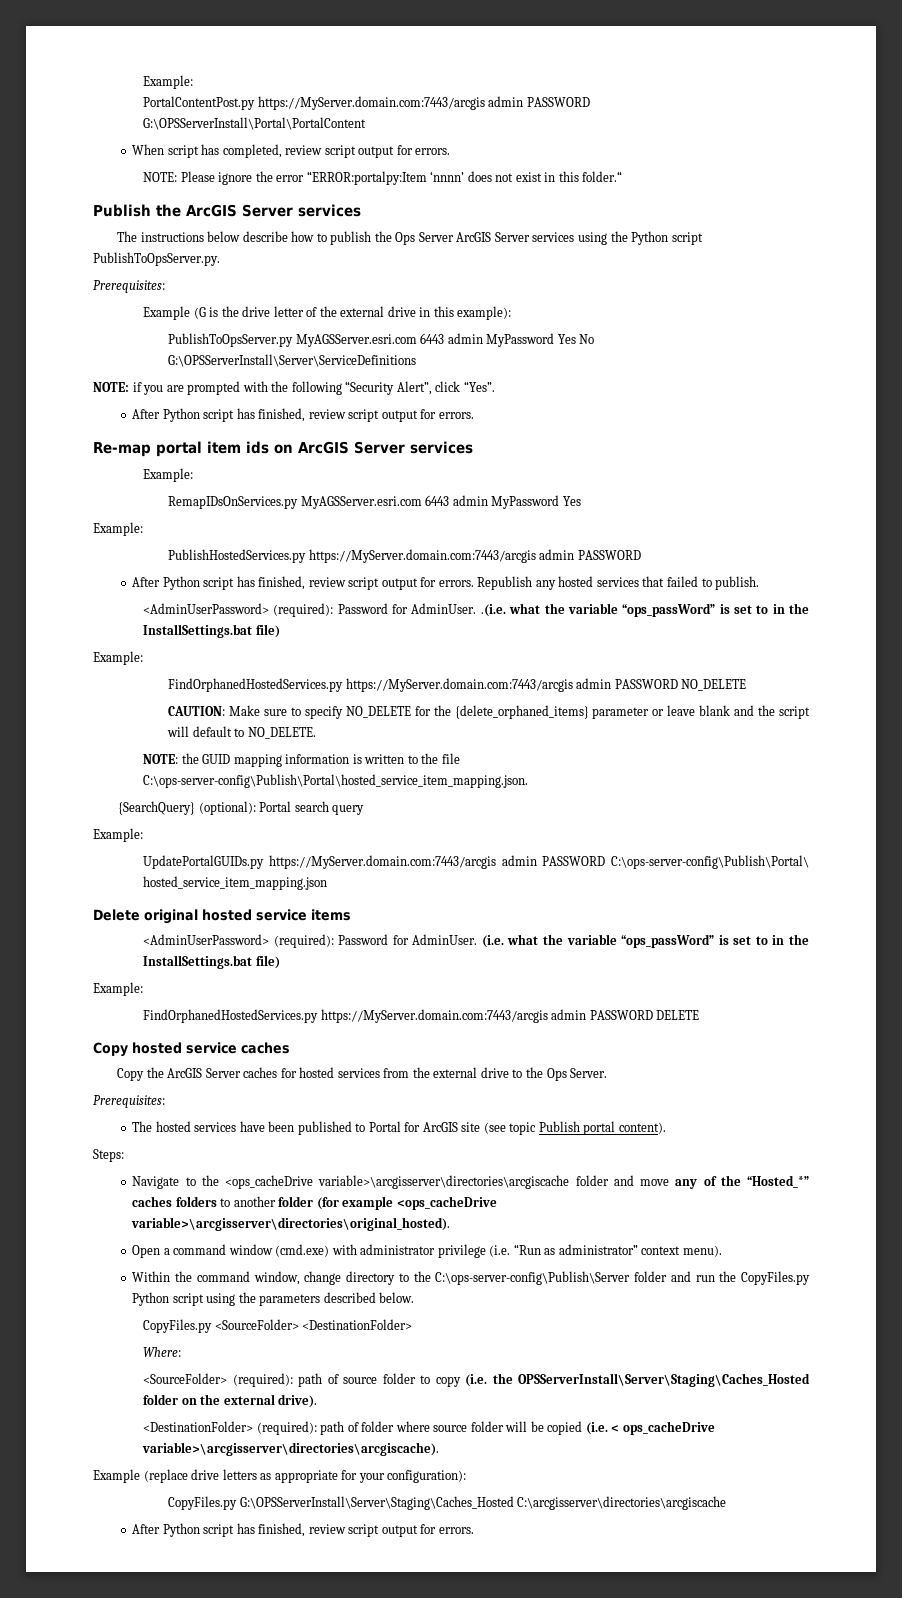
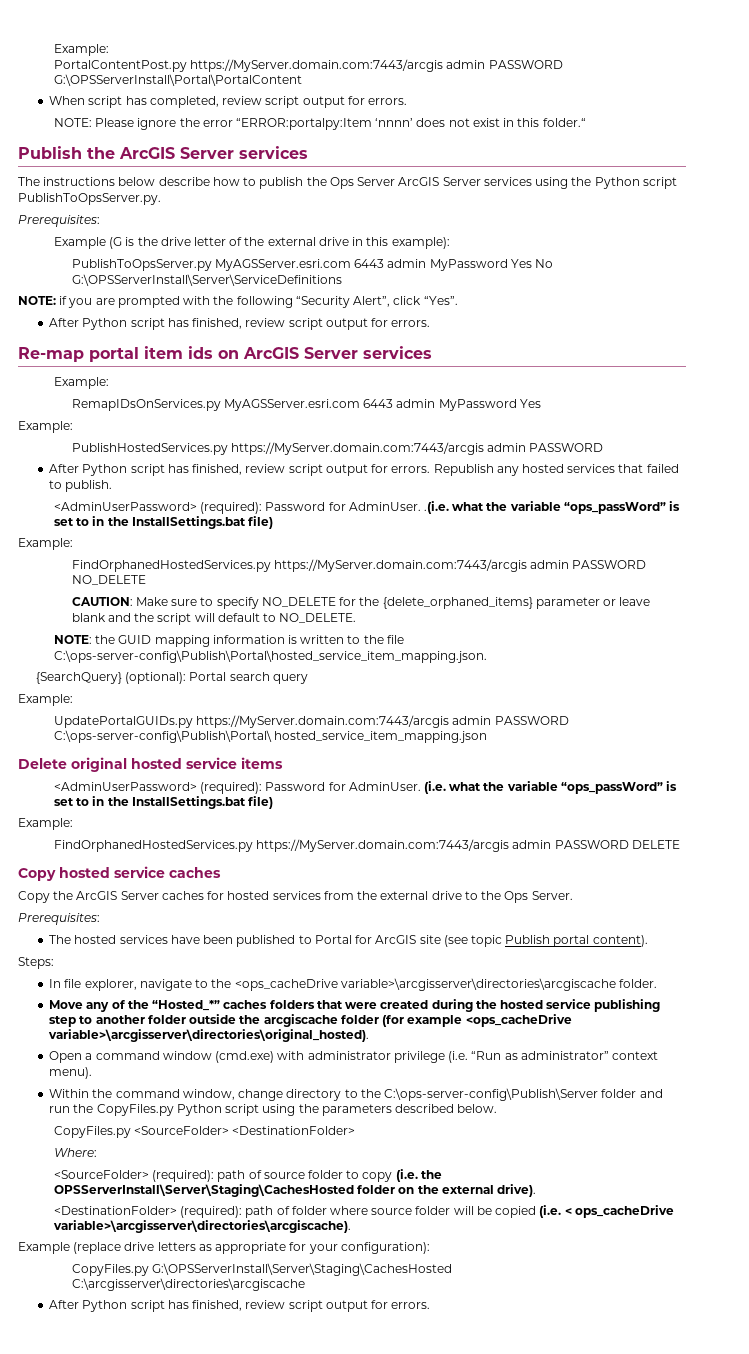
- Navigate to the <ops_cacheDrive variable>\arcgisserver\directories\arcgiscache folder and move any of the “Hosted_*” caches folders to another folder (for example <ops_cacheDrive variable>\arcgisserver\directories\original_hosted).
+ In file explorer, navigate to the <ops_cacheDrive variable>\arcgisserver\directories\arcgiscache folder.
+ Move any of the “Hosted_*” caches folders that were created during the hosted service publishing step to another folder outside the arcgiscache folder (for example <ops_cacheDrive variable>\arcgisserver\directories\original_hosted).
- <SourceFolder> (required): path of source folder to copy (i.e. the OPSServerInstall\Server\Staging\Caches_Hosted folder on the external drive).
+ <SourceFolder> (required): path of source folder to copy (i.e. the OPSServerInstall\Server\Staging\CachesHosted folder on the external drive).
- CopyFiles.py G:\OPSServerInstall\Server\Staging\Caches_Hosted C:\arcgisserver\directories\arcgiscache
+ CopyFiles.py G:\OPSServerInstall\Server\Staging\CachesHosted C:\arcgisserver\directories\arcgiscache

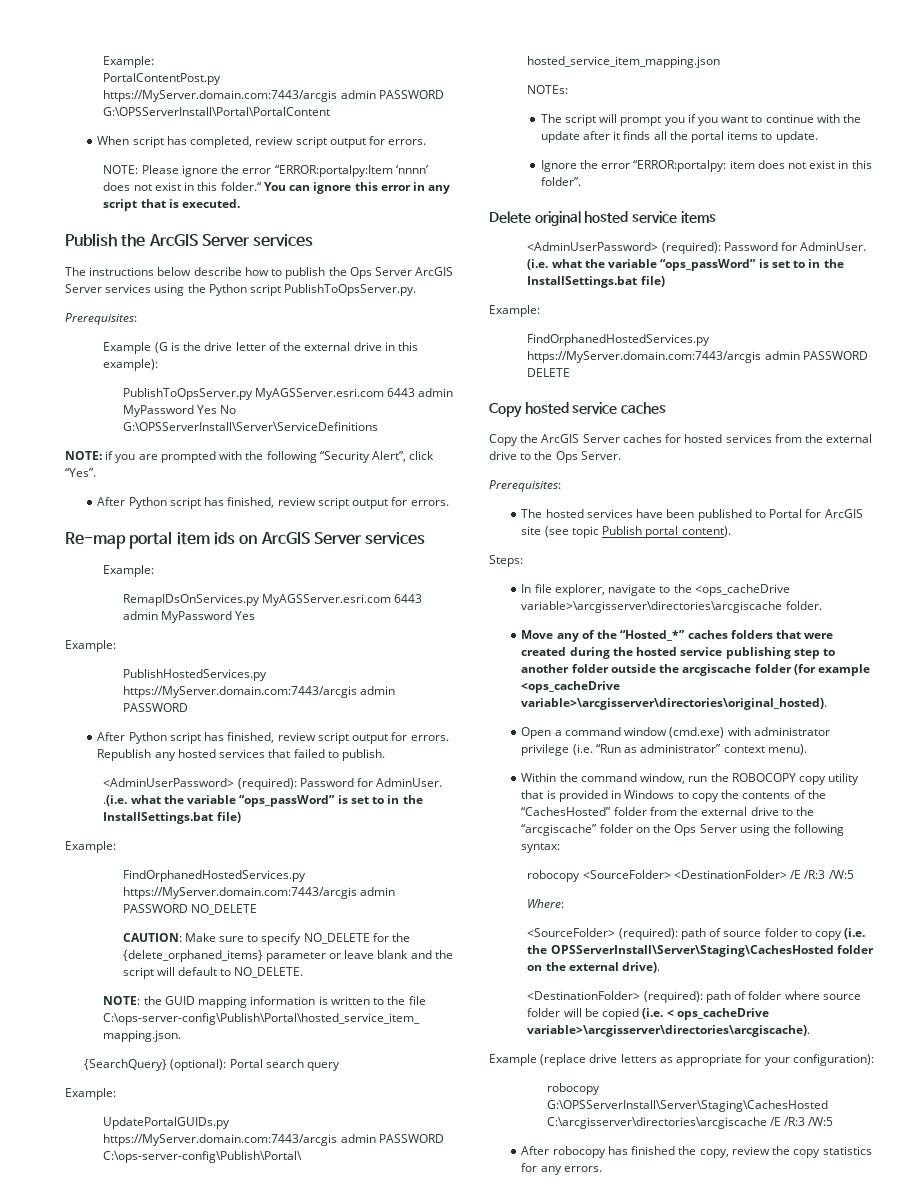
- NOTE: Please ignore the error “ERROR:portalpy:Item ‘nnnn’ does not exist in this folder.“
+ NOTE: Please ignore the error “ERROR:portalpy:Item ‘nnnn’ does not exist in this folder.“ You can ignore this error in any script that is executed.
+ NOTEs:
+ The script will prompt you if you want to continue with the update after it finds all the portal items to update.
+ Ignore the error “ERROR:portalpy: item does not exist in this folder”.
- Within the command window, change directory to the C:\ops-server-config\Publish\Server folder and run the CopyFiles.py Python script using the parameters described below.
- CopyFiles.py <SourceFolder> <DestinationFolder>
+ Within the command window, run the ROBOCOPY copy utility that is provided in Windows to copy the contents of the “CachesHosted” folder from the external drive to the “arcgiscache” folder on the Ops Server using the following syntax:
+ robocopy <SourceFolder> <DestinationFolder> /E /R:3 /W:5
- CopyFiles.py G:\OPSServerInstall\Server\Staging\CachesHosted C:\arcgisserver\directories\arcgiscache
- After Python script has finished, review script output for errors.
+ robocopy G:\OPSServerInstall\Server\Staging\CachesHosted C:\arcgisserver\directories\arcgiscache /E /R:3 /W:5
+ After robocopy has finished the copy, review the copy statistics for any errors.

